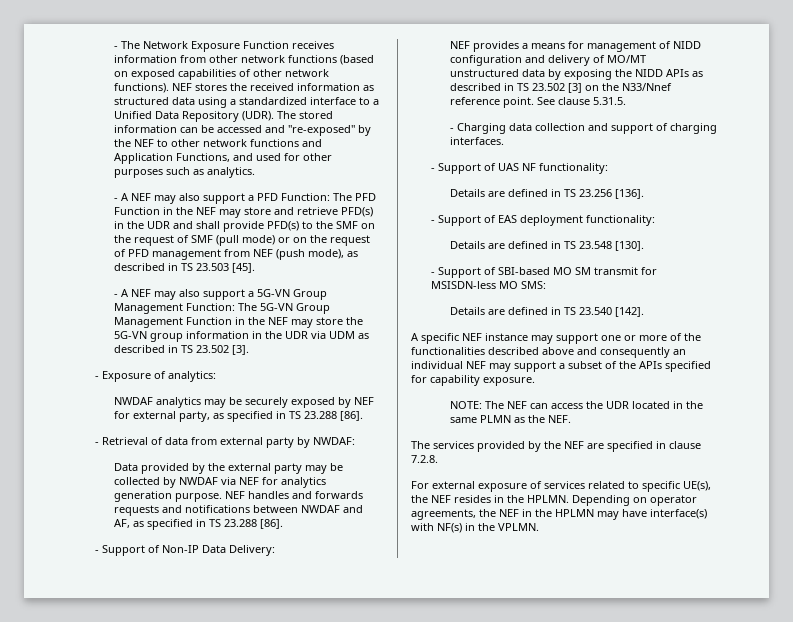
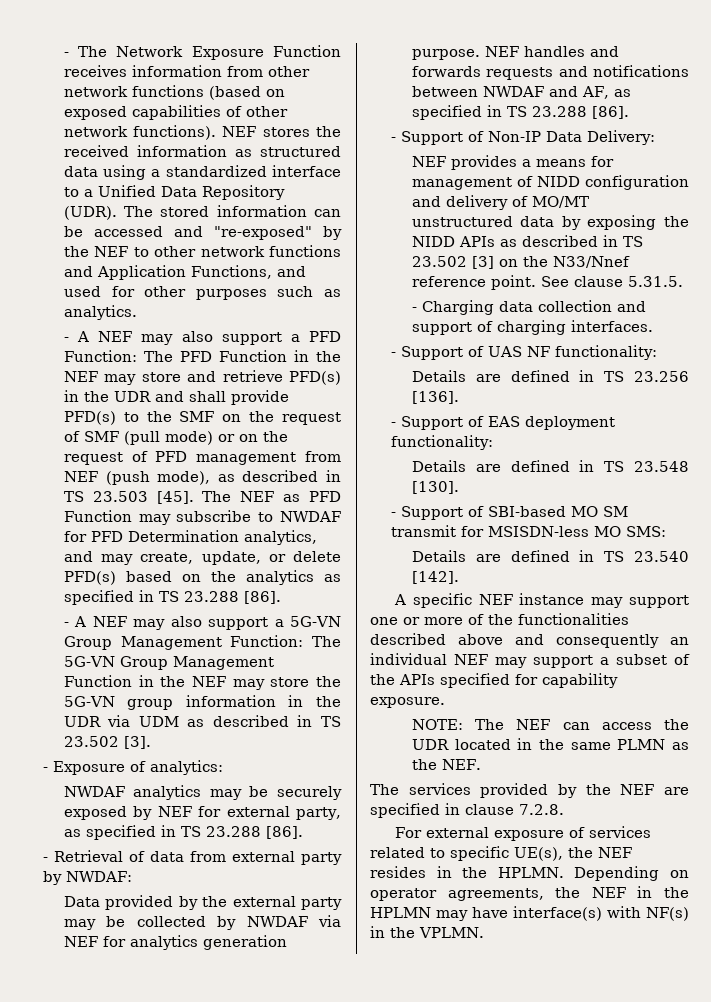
+ The NEF as PFD Function may subscribe to NWDAF for PFD Determination analytics, and may create, update, or delete PFD(s) based on the analytics as specified in TS 23.288 [86].

